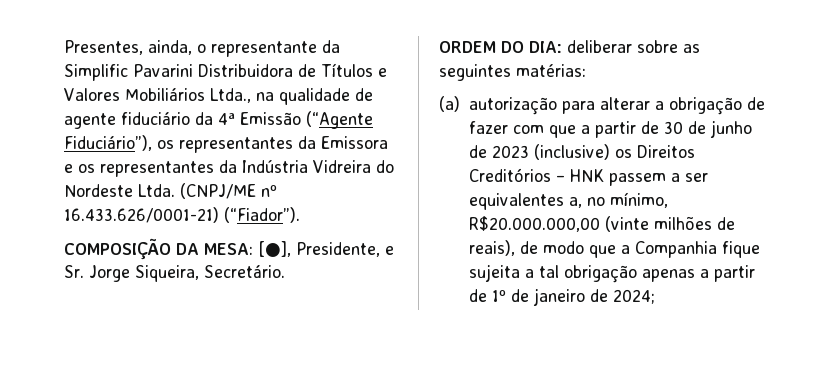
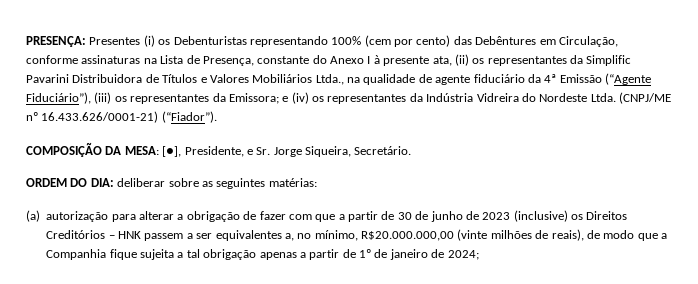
- Presentes, ainda, o representante da Simplific Pavarini Distribuidora de Títulos e Valores Mobiliários Ltda., na qualidade de agente fiduciário da 4ª Emissão (“Agente Fiduciário”), os representantes da Emissora e os representantes da Indústria Vidreira do Nordeste Ltda.
+ PRESENÇA: Presentes (i) os Debenturistas representando 100% (cem por cento) das Debêntures em Circulação, conforme assinaturas na Lista de Presença, constante do Anexo I à presente ata, (ii) os representantes da Simplific Pavarini Distribuidora de Títulos e Valores Mobiliários Ltda., na qualidade de agente fiduciário da 4ª Emissão (“Agente Fiduciário”), (iii) os representantes da Emissora; e (iv) os representantes da Indústria Vidreira do Nordeste Ltda.

